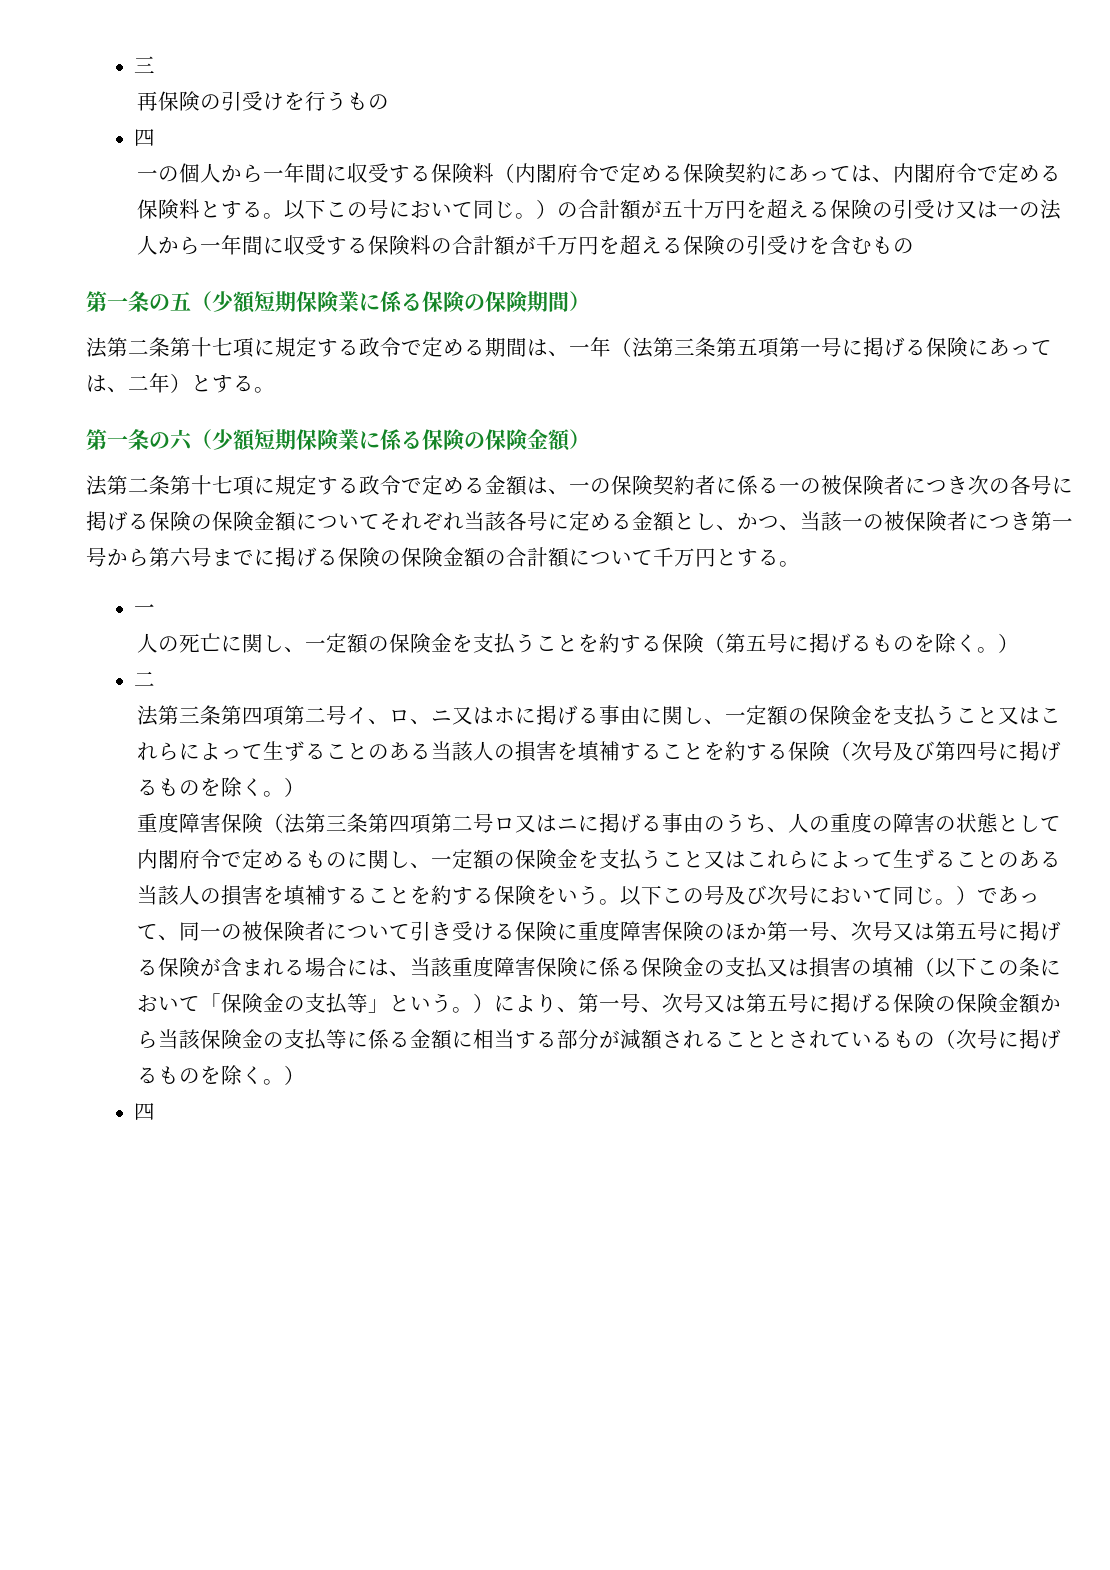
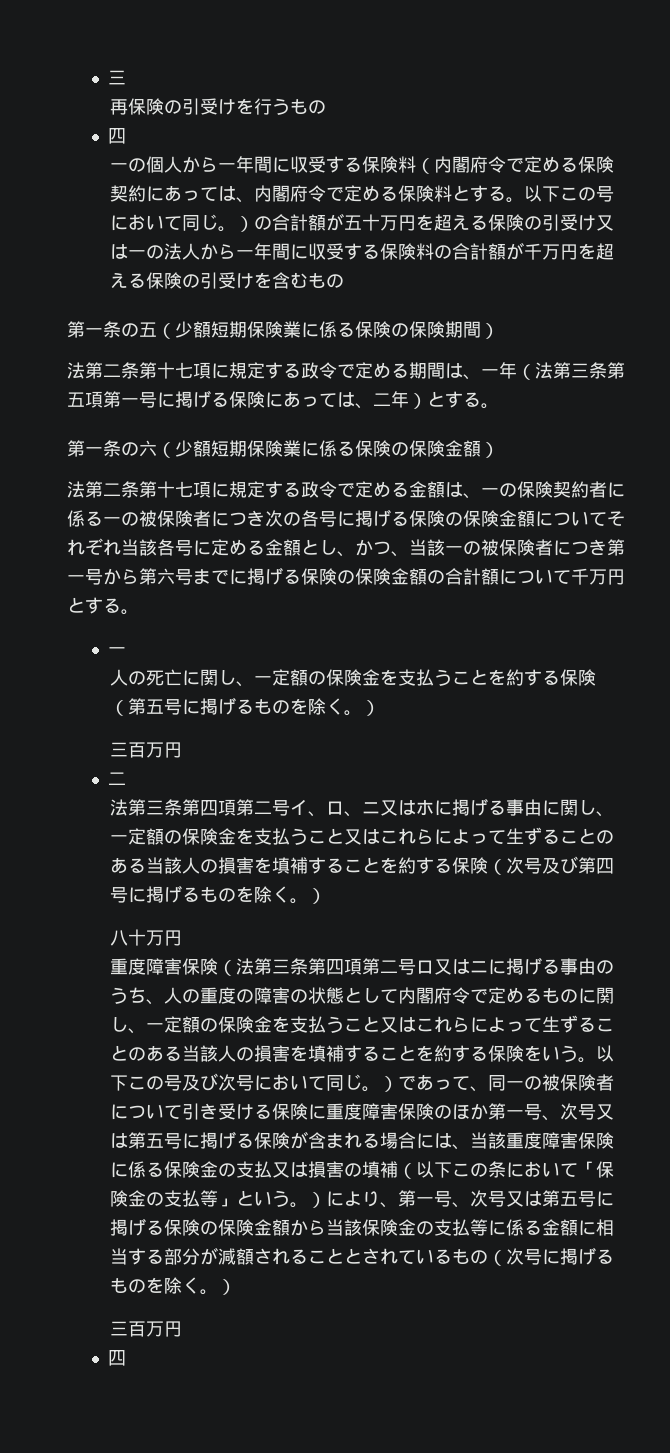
  人の死亡に関し、一定額の保険金を支払うことを約する保険（第五号に掲げるものを除く。）
+ 三百万円
+ 八十万円
  以下この号及び次号において同じ。）であって、同一の被保険者について引き受ける保険に重度障害保険のほか第一号、次号又は第五号に掲げる保険が含まれる場合には、当該重度障害保険に係る保険金の支払又は損害の填補（以下この条において「保険金の支払等」という。）により、第一号、次号又は第五号に掲げる保険の保険金額から当該保険金の支払等に係る金額に相当する部分が減額されることとされているもの（次号に掲げるものを除く。）
+ 三百万円

